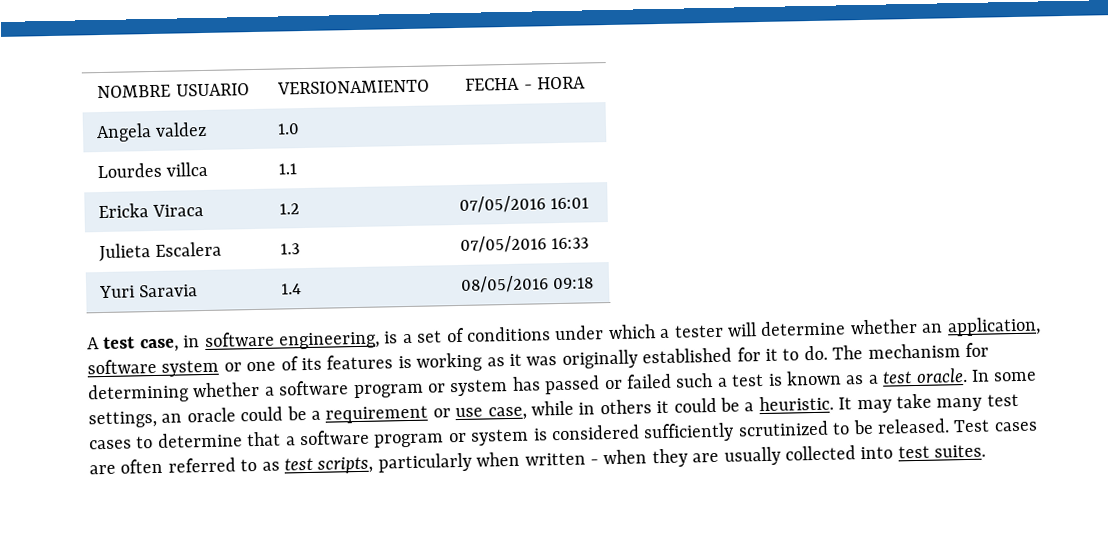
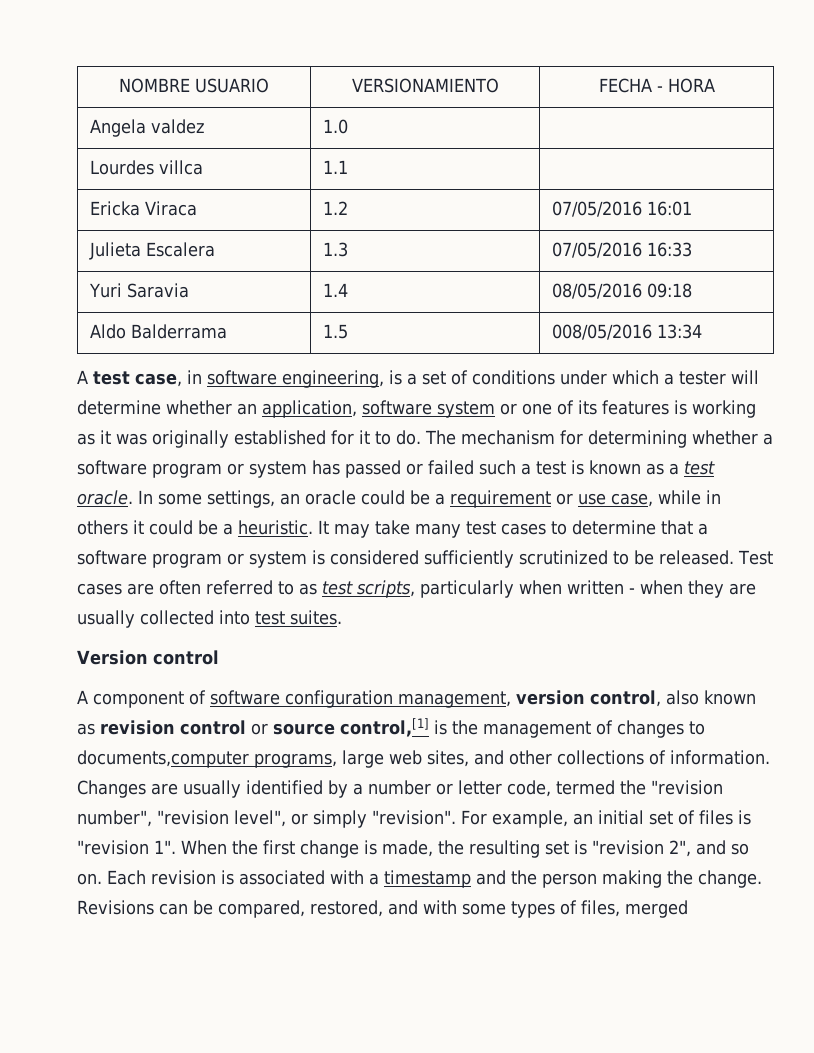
+ Aldo Balderrama | 1.5 | 008/05/2016 13:34
+ Version control
+ A component of software configuration management, version control, also known as revision control or source control,[1] is the management of changes to documents,computer programs, large web sites, and other collections of information. Changes are usually identified by a number or letter code, termed the "revision number", "revision level", or simply "revision". For example, an initial set of files is "revision 1". When the first change is made, the resulting set is "revision 2", and so on. Each revision is associated with a timestamp and the person making the change. Revisions can be compared, restored, and with some types of files, merged

